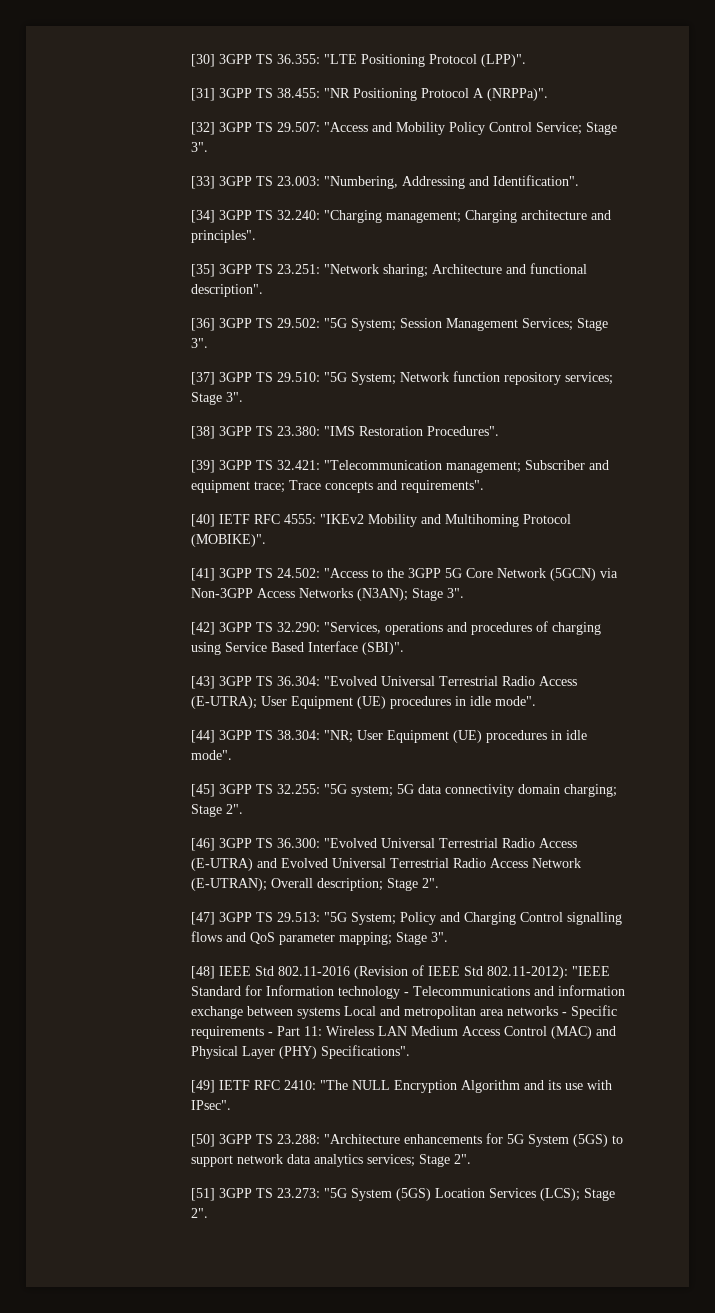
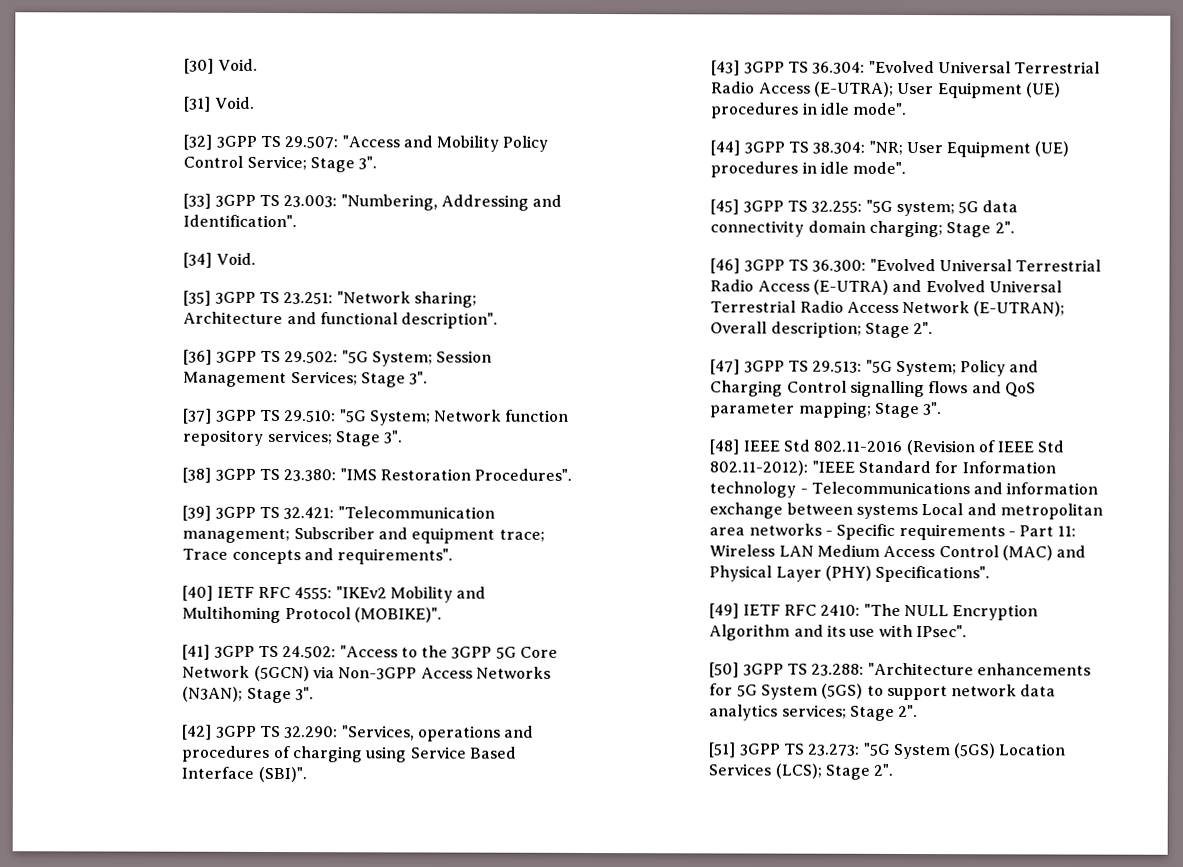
- [30] 3GPP TS 36.355: "LTE Positioning Protocol (LPP)".
- [31] 3GPP TS 38.455: "NR Positioning Protocol A (NRPPa)".
+ [30] Void.
+ [31] Void.
- [34] 3GPP TS 32.240: "Charging management; Charging architecture and principles".
+ [34] Void.

